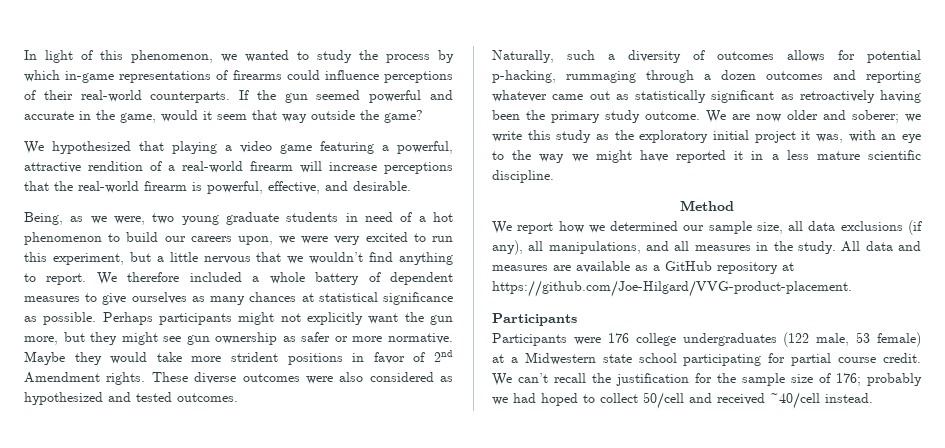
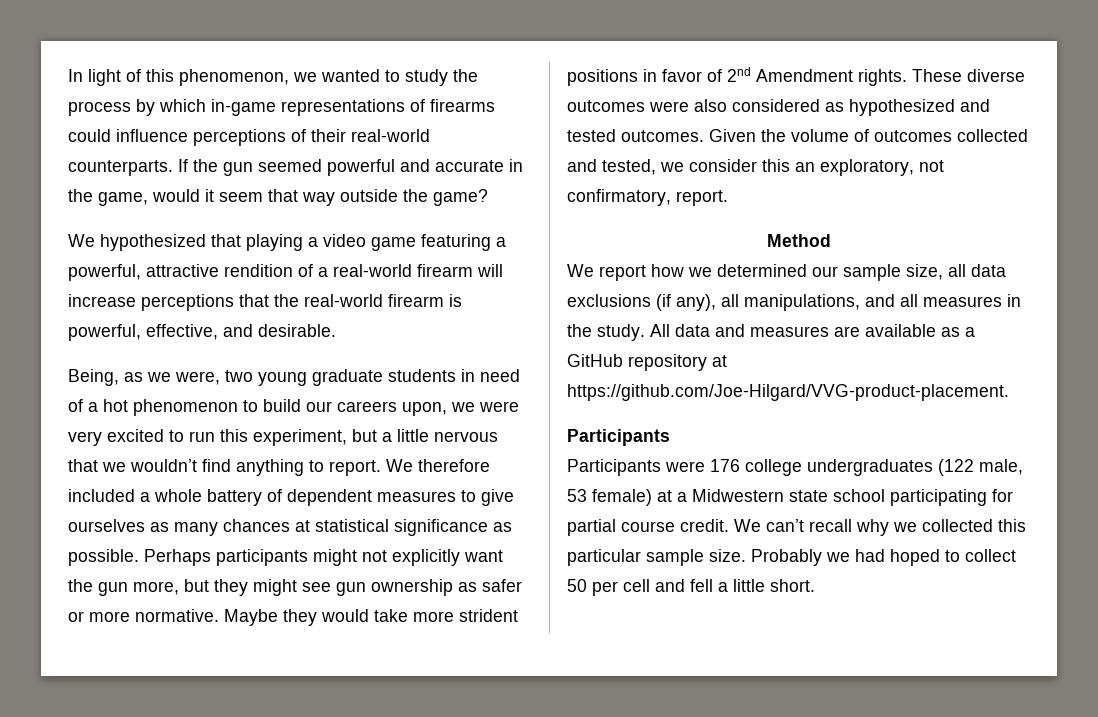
- These diverse outcomes were also considered as hypothesized and tested outcomes.
- Naturally, such a diversity of outcomes allows for potential p-hacking, rummaging through a dozen outcomes and reporting whatever came out as statistically significant as retroactively having been the primary study outcome. We are now older and soberer; we write this study as the exploratory initial project it was, with an eye to the way we might have reported it in a less mature scientific discipline.
+ These diverse outcomes were also considered as hypothesized and tested outcomes. Given the volume of outcomes collected and tested, we consider this an exploratory, not confirmatory, report.
- We can’t recall the justification for the sample size of 176; probably we had hoped to collect 50/cell and received ~40/cell instead.
+ We can’t recall why we collected this particular sample size. Probably we had hoped to collect 50 per cell and fell a little short.

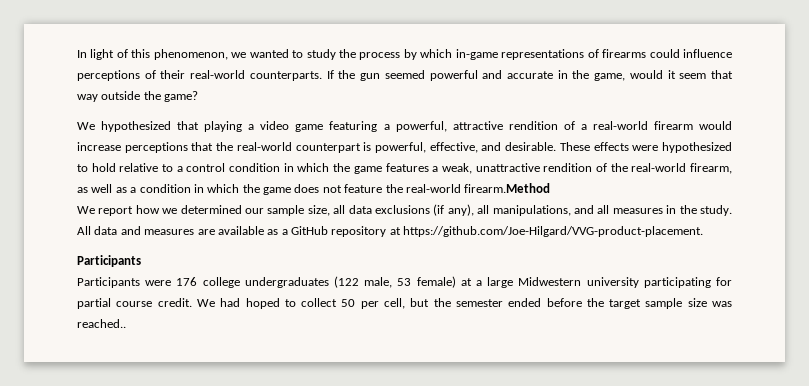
- We hypothesized that playing a video game featuring a powerful, attractive rendition of a real-world firearm will increase perceptions that the real-world firearm is powerful, effective, and desirable.
- Being, as we were, two young graduate students in need of a hot phenomenon to build our careers upon, we were very excited to run this experiment, but a little nervous that we wouldn’t find anything to report. We therefore included a whole battery of dependent measures to give ourselves as many chances at statistical significance as possible. Perhaps participants might not explicitly want the gun more, but they might see gun ownership as safer or more normative. Maybe they would take more strident positions in favor of 2nd Amendment rights. These diverse outcomes were also considered as hypothesized and tested outcomes. Given the volume of outcomes collected and tested, we consider this an exploratory, not confirmatory, report.
- Method
+ We hypothesized that playing a video game featuring a powerful, attractive rendition of a real-world firearm would increase perceptions that the real-world counterpart is powerful, effective, and desirable. These effects were hypothesized to hold relative to a control condition in which the game features a weak, unattractive rendition of the real-world firearm, as well as a condition in which the game does not feature the real-world firearm.Method
- Participants were 176 college undergraduates (122 male, 53 female) at a Midwestern state school participating for partial course credit.
+ Participants were 176 college undergraduates (122 male, 53 female) at a large Midwestern university participating for partial course credit.
- We can’t recall why we collected this particular sample size. Probably we had hoped to collect 50 per cell and fell a little short.
+ We had hoped to collect 50 per cell, but the semester ended before the target sample size was reached..

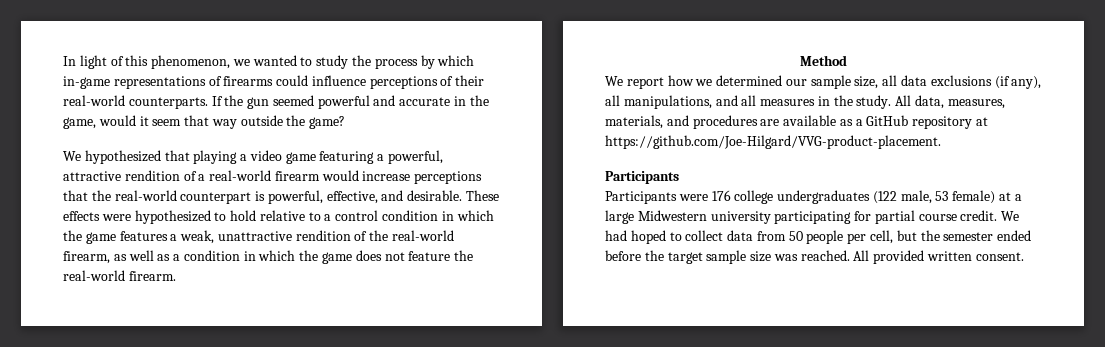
- These effects were hypothesized to hold relative to a control condition in which the game features a weak, unattractive rendition of the real-world firearm, as well as a condition in which the game does not feature the real-world firearm.Method
+ These effects were hypothesized to hold relative to a control condition in which the game features a weak, unattractive rendition of the real-world firearm, as well as a condition in which the game does not feature the real-world firearm.
+ Method
- All data and measures are available as a GitHub repository at https://github.com/Joe-Hilgard/VVG-product-placement.
+ All data, measures, materials, and procedures are available as a GitHub repository at https://github.com/Joe-Hilgard/VVG-product-placement.
- We had hoped to collect 50 per cell, but the semester ended before the target sample size was reached..
+ We had hoped to collect data from 50 people per cell, but the semester ended before the target sample size was reached. All provided written consent.

